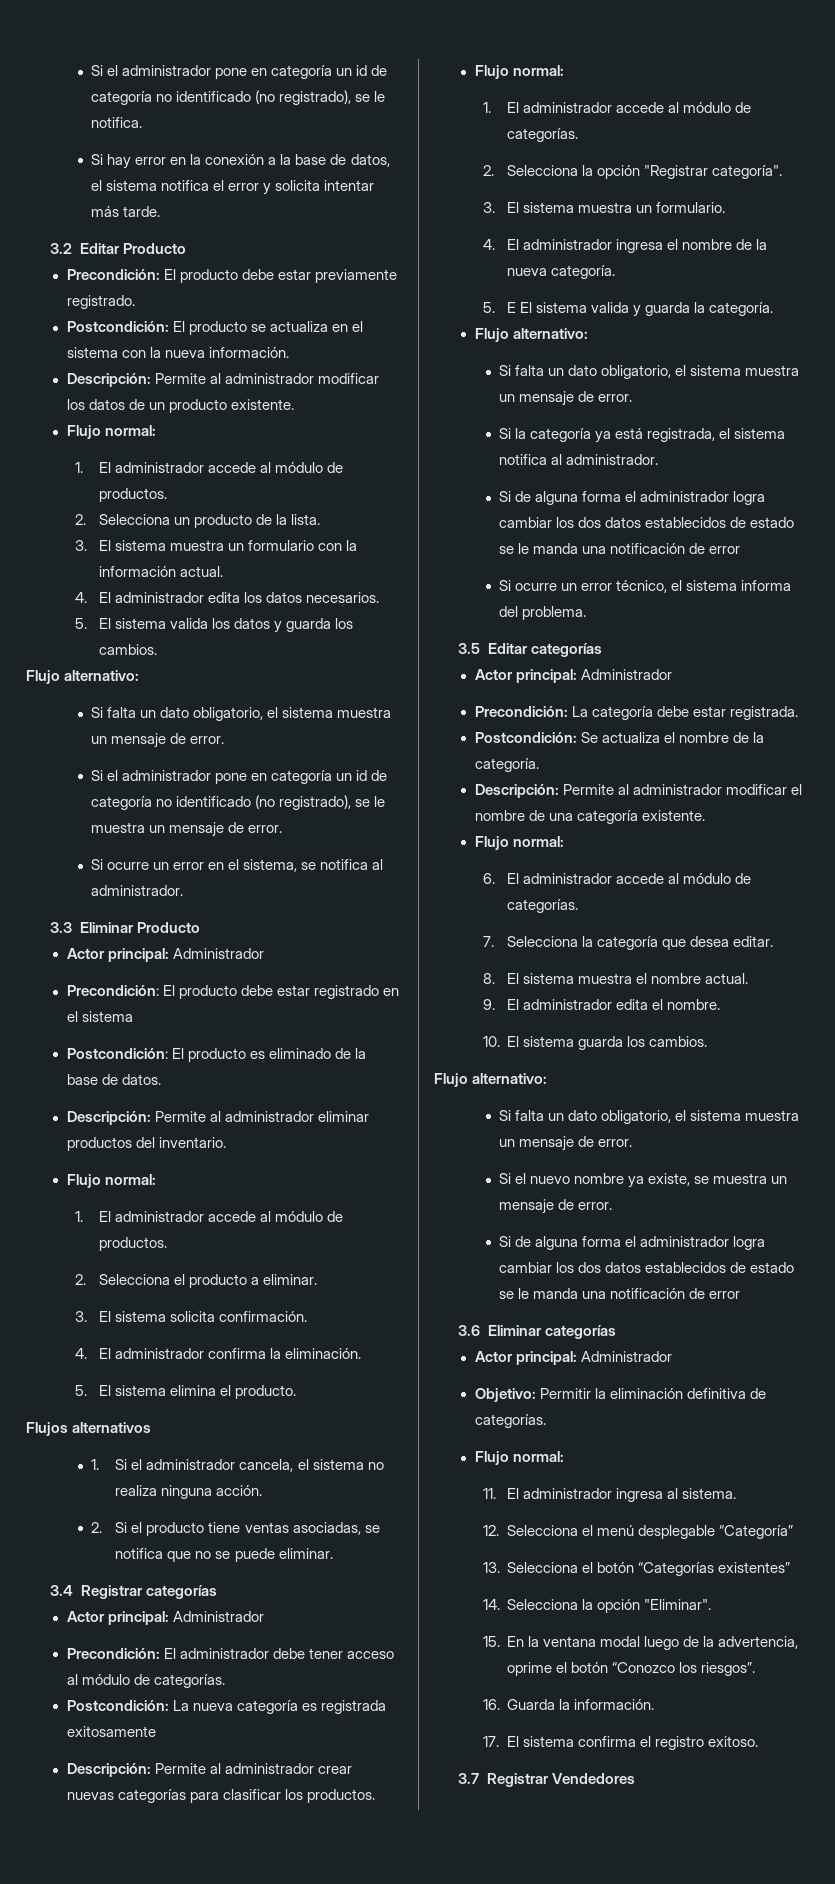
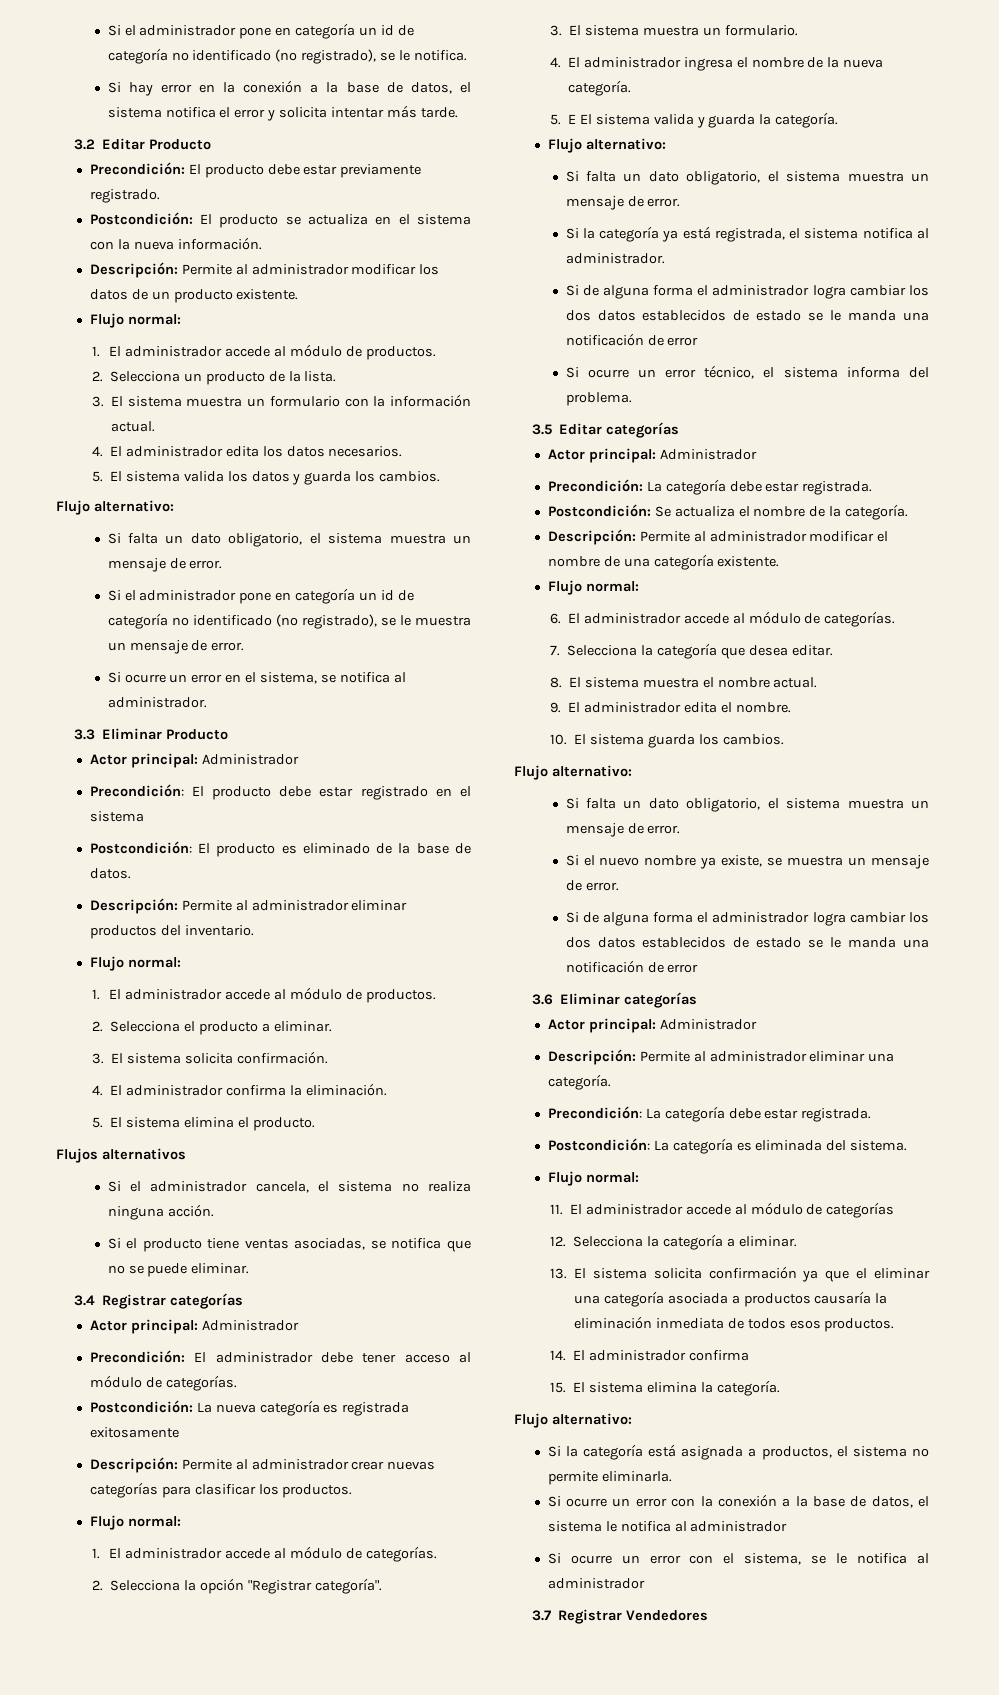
- 1. Si el administrador cancela, el sistema no realiza ninguna acción.
+ Si el administrador cancela, el sistema no realiza ninguna acción.
- 2. Si el producto tiene ventas asociadas, se notifica que no se puede eliminar.
+ Si el producto tiene ventas asociadas, se notifica que no se puede eliminar.
- Objetivo: Permitir la eliminación definitiva de categorías.
+ Descripción: Permite al administrador eliminar una categoría.
+ Precondición: La categoría debe estar registrada.
+ Postcondición: La categoría es eliminada del sistema.
- 11. El administrador ingresa al sistema.
- 12. Selecciona el menú desplegable “Categoría”
- 13. Selecciona el botón “Categorías existentes”
- 14. Selecciona la opción "Eliminar".
- 15. En la ventana modal luego de la advertencia, oprime el botón “Conozco los riesgos”.
- 16. Guarda la información.
- 17. El sistema confirma el registro exitoso.
+ 11. El administrador accede al módulo de categorías
+ 12. Selecciona la categoría a eliminar.
+ 13. El sistema solicita confirmación ya que el eliminar una categoría asociada a productos causaría la eliminación inmediata de todos esos productos.
+ 14. El administrador confirma
+ 15. El sistema elimina la categoría.
+ Flujo alternativo:
+ Si la categoría está asignada a productos, el sistema no permite eliminarla.
+ Si ocurre un error con la conexión a la base de datos, el sistema le notifica al administrador
+ Si ocurre un error con el sistema, se le notifica al administrador

